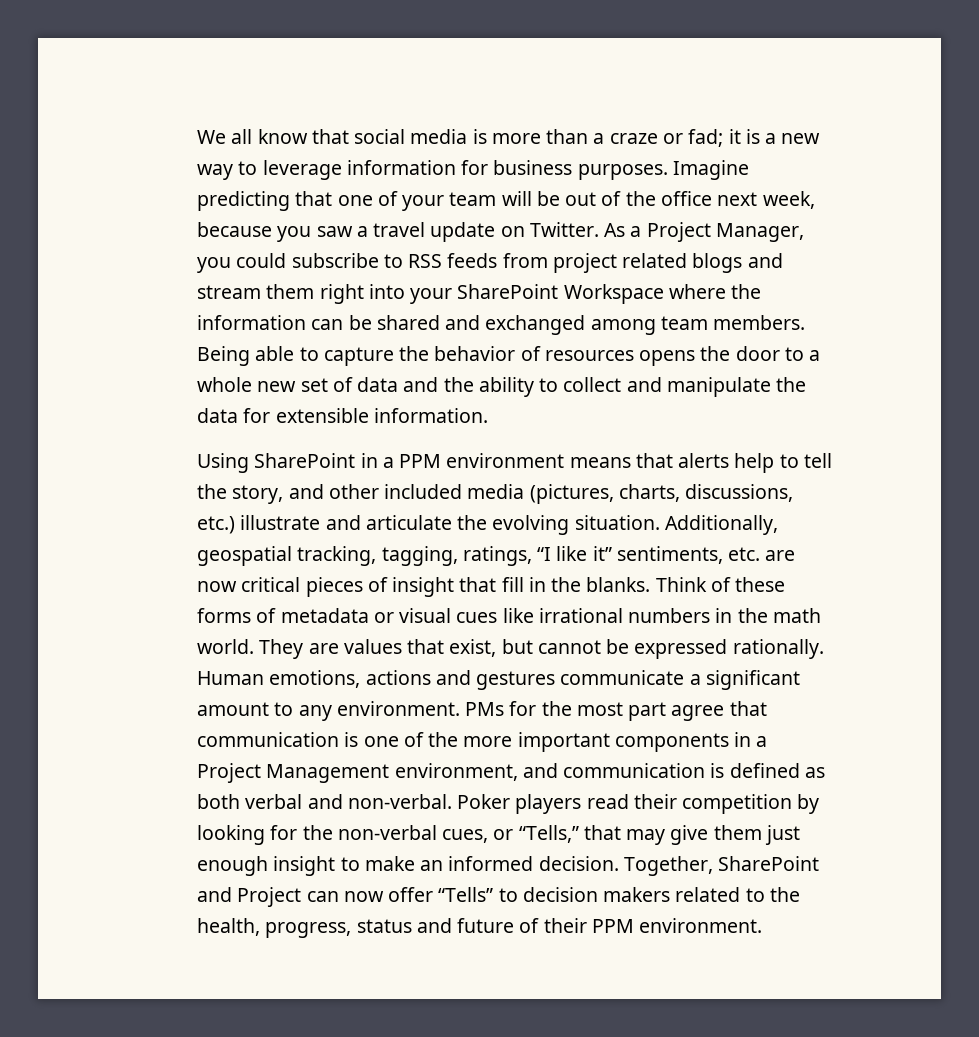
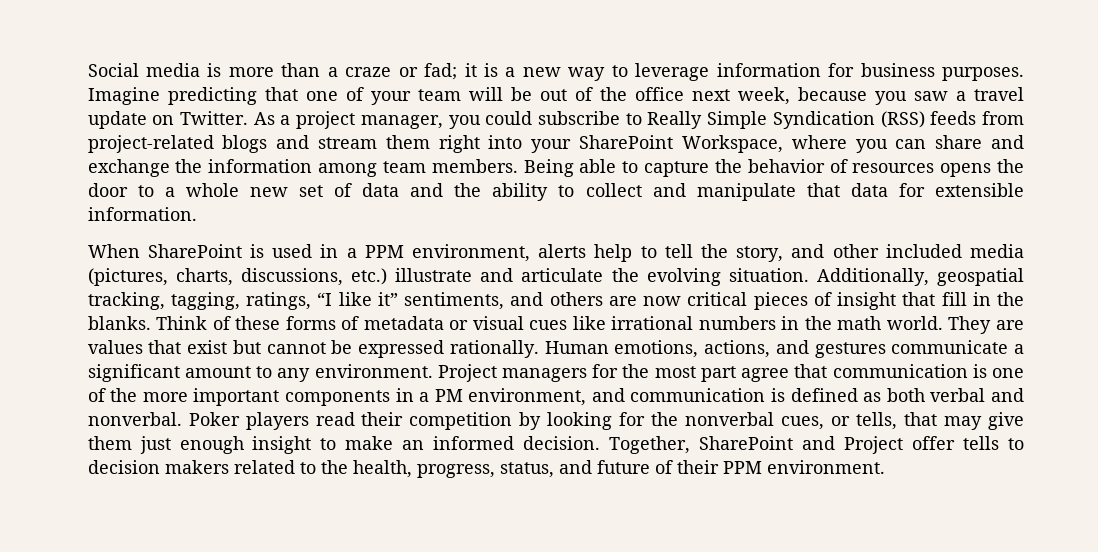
- We all know that social media is more than a craze or fad; it is a new way to leverage information for business purposes.
+ Social media is more than a craze or fad; it is a new way to leverage information for business purposes.
- As a Project Manager, you could subscribe to RSS feeds from project related blogs and stream them right into your SharePoint Workspace where the information can be shared and exchanged among team members.
+ As a project manager, you could subscribe to Really Simple Syndication (RSS) feeds from project-related blogs and stream them right into your SharePoint Workspace, where you can share and exchange the information among team members.
- Being able to capture the behavior of resources opens the door to a whole new set of data and the ability to collect and manipulate the data for extensible information.
+ Being able to capture the behavior of resources opens the door to a whole new set of data and the ability to collect and manipulate that data for extensible information.
- Using SharePoint in a PPM environment means that alerts help to tell the story, and other included media (pictures, charts, discussions, etc.) illustrate and articulate the evolving situation.
+ When SharePoint is used in a PPM environment, alerts help to tell the story, and other included media (pictures, charts, discussions, etc.) illustrate and articulate the evolving situation.
- Additionally, geospatial tracking, tagging, ratings, “I like it” sentiments, etc. are now critical pieces of insight that fill in the blanks.
+ Additionally, geospatial tracking, tagging, ratings, “I like it” sentiments, and others are now critical pieces of insight that fill in the blanks.
- They are values that exist, but cannot be expressed rationally.
+ They are values that exist but cannot be expressed rationally.
- Human emotions, actions and gestures communicate a significant amount to any environment.
+ Human emotions, actions, and gestures communicate a significant amount to any environment.
- PMs for the most part agree that communication is one of the more important components in a Project Management environment, and communication is defined as both verbal and non-verbal.
+ Project managers for the most part agree that communication is one of the more important components in a PM environment, and communication is defined as both verbal and nonverbal.
- Poker players read their competition by looking for the non-verbal cues, or “Tells,” that may give them just enough insight to make an informed decision.
+ Poker players read their competition by looking for the nonverbal cues, or tells, that may give them just enough insight to make an informed decision.
- Together, SharePoint and Project can now offer “Tells” to decision makers related to the health, progress, status and future of their PPM environment.
+ Together, SharePoint and Project offer tells to decision makers related to the health, progress, status, and future of their PPM environment.

